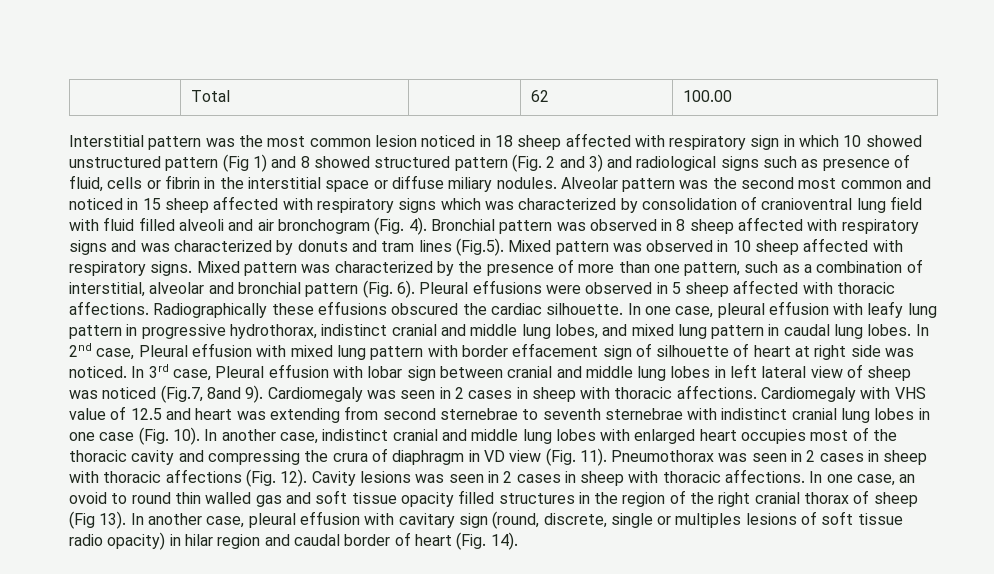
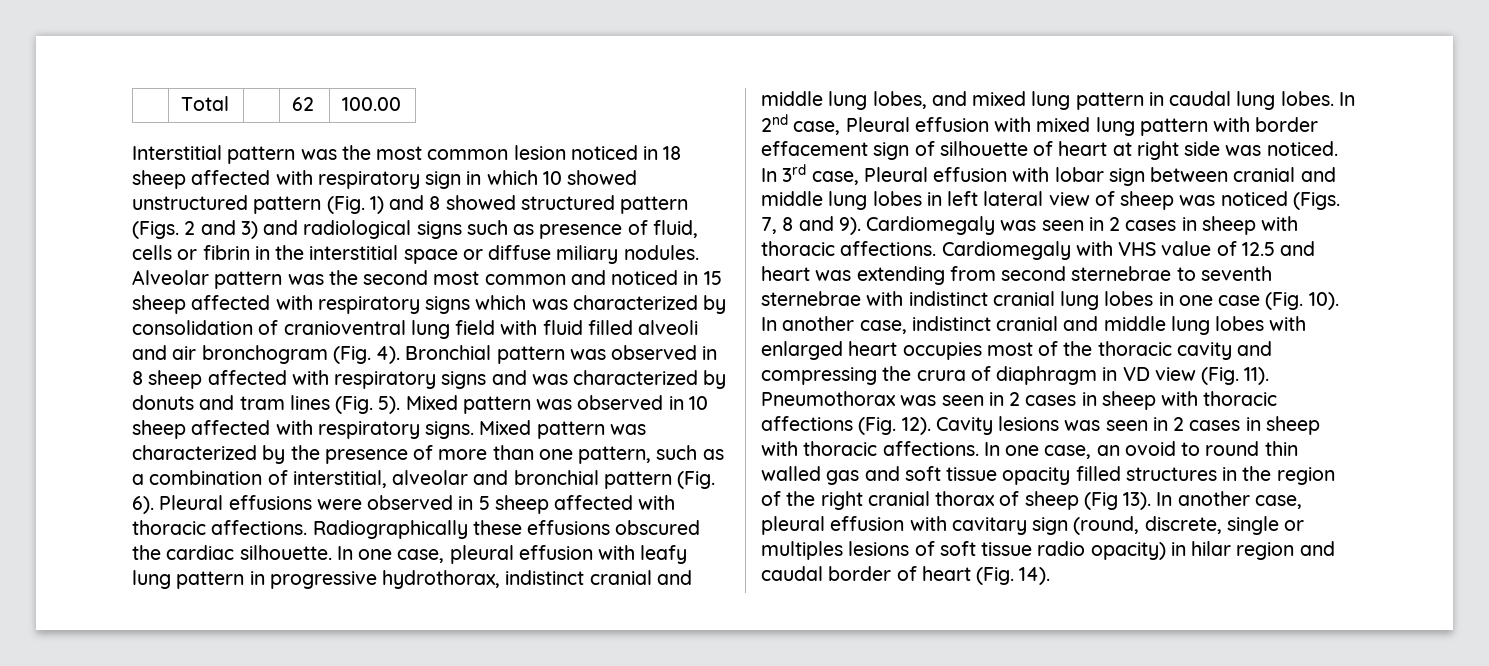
- Interstitial pattern was the most common lesion noticed in 18 sheep affected with respiratory sign in which 10 showed unstructured pattern (Fig 1) and 8 showed structured pattern (Fig. 2 and 3) and radiological signs such as presence of fluid, cells or fibrin in the interstitial space or diffuse miliary nodules.
+ Interstitial pattern was the most common lesion noticed in 18 sheep affected with respiratory sign in which 10 showed unstructured pattern (Fig. 1) and 8 showed structured pattern (Figs. 2 and 3) and radiological signs such as presence of fluid, cells or fibrin in the interstitial space or diffuse miliary nodules.
- Bronchial pattern was observed in 8 sheep affected with respiratory signs and was characterized by donuts and tram lines (Fig.5). Mixed pattern was observed in 10 sheep affected with respiratory signs.
+ Bronchial pattern was observed in 8 sheep affected with respiratory signs and was characterized by donuts and tram lines (Fig. 5). Mixed pattern was observed in 10 sheep affected with respiratory signs.
- In 3rd case, Pleural effusion with lobar sign between cranial and middle lung lobes in left lateral view of sheep was noticed (Fig.7, 8and 9).
+ In 3rd case, Pleural effusion with lobar sign between cranial and middle lung lobes in left lateral view of sheep was noticed (Figs. 7, 8 and 9).

